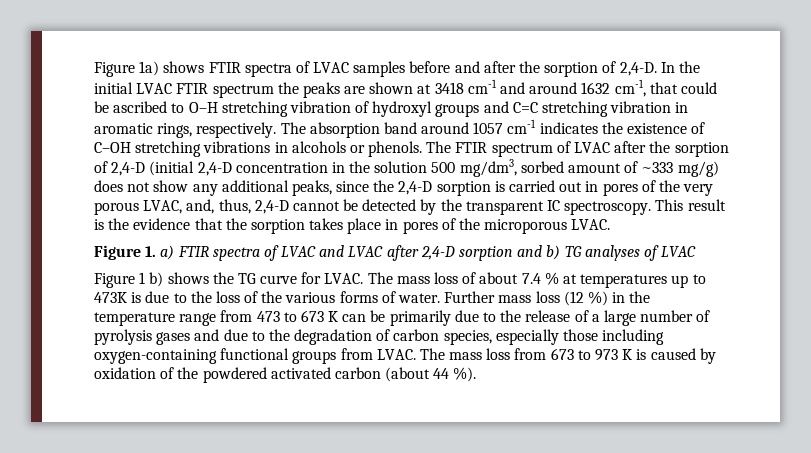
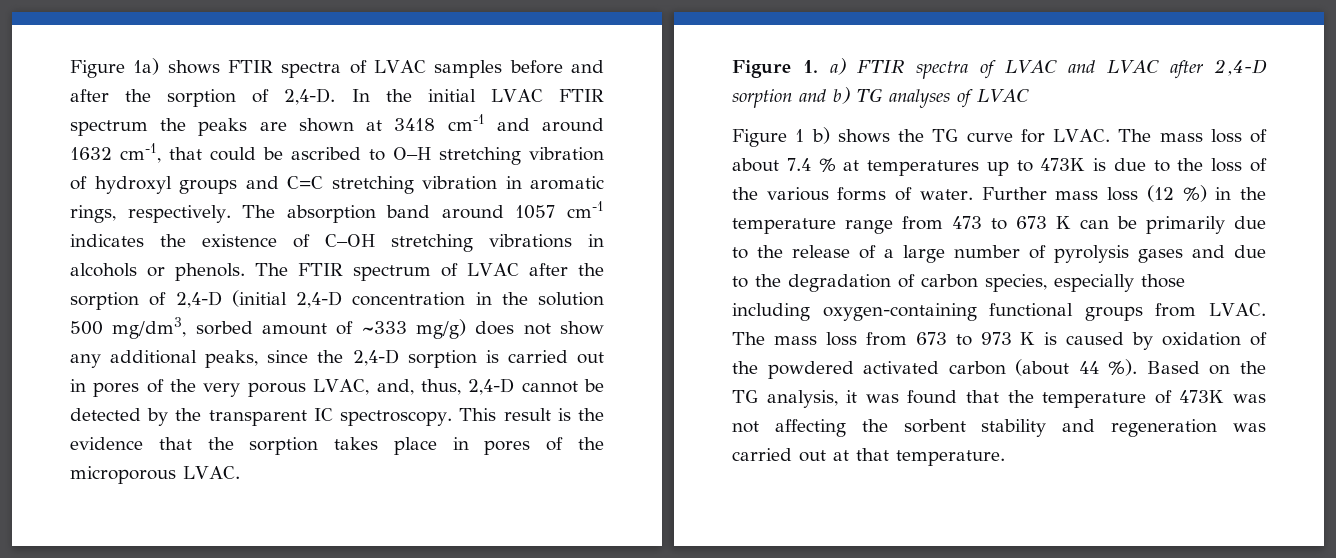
+ Based on the TG analysis, it was found that the temperature of 473K was not affecting the sorbent stability and regeneration was carried out at that temperature.

